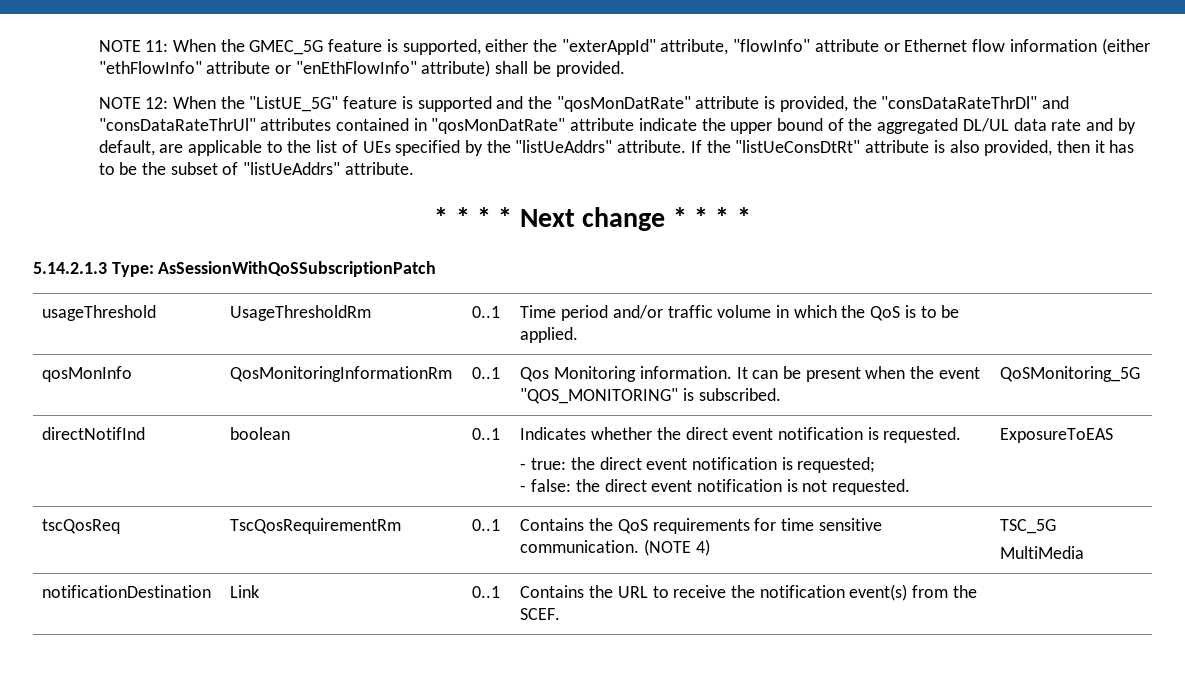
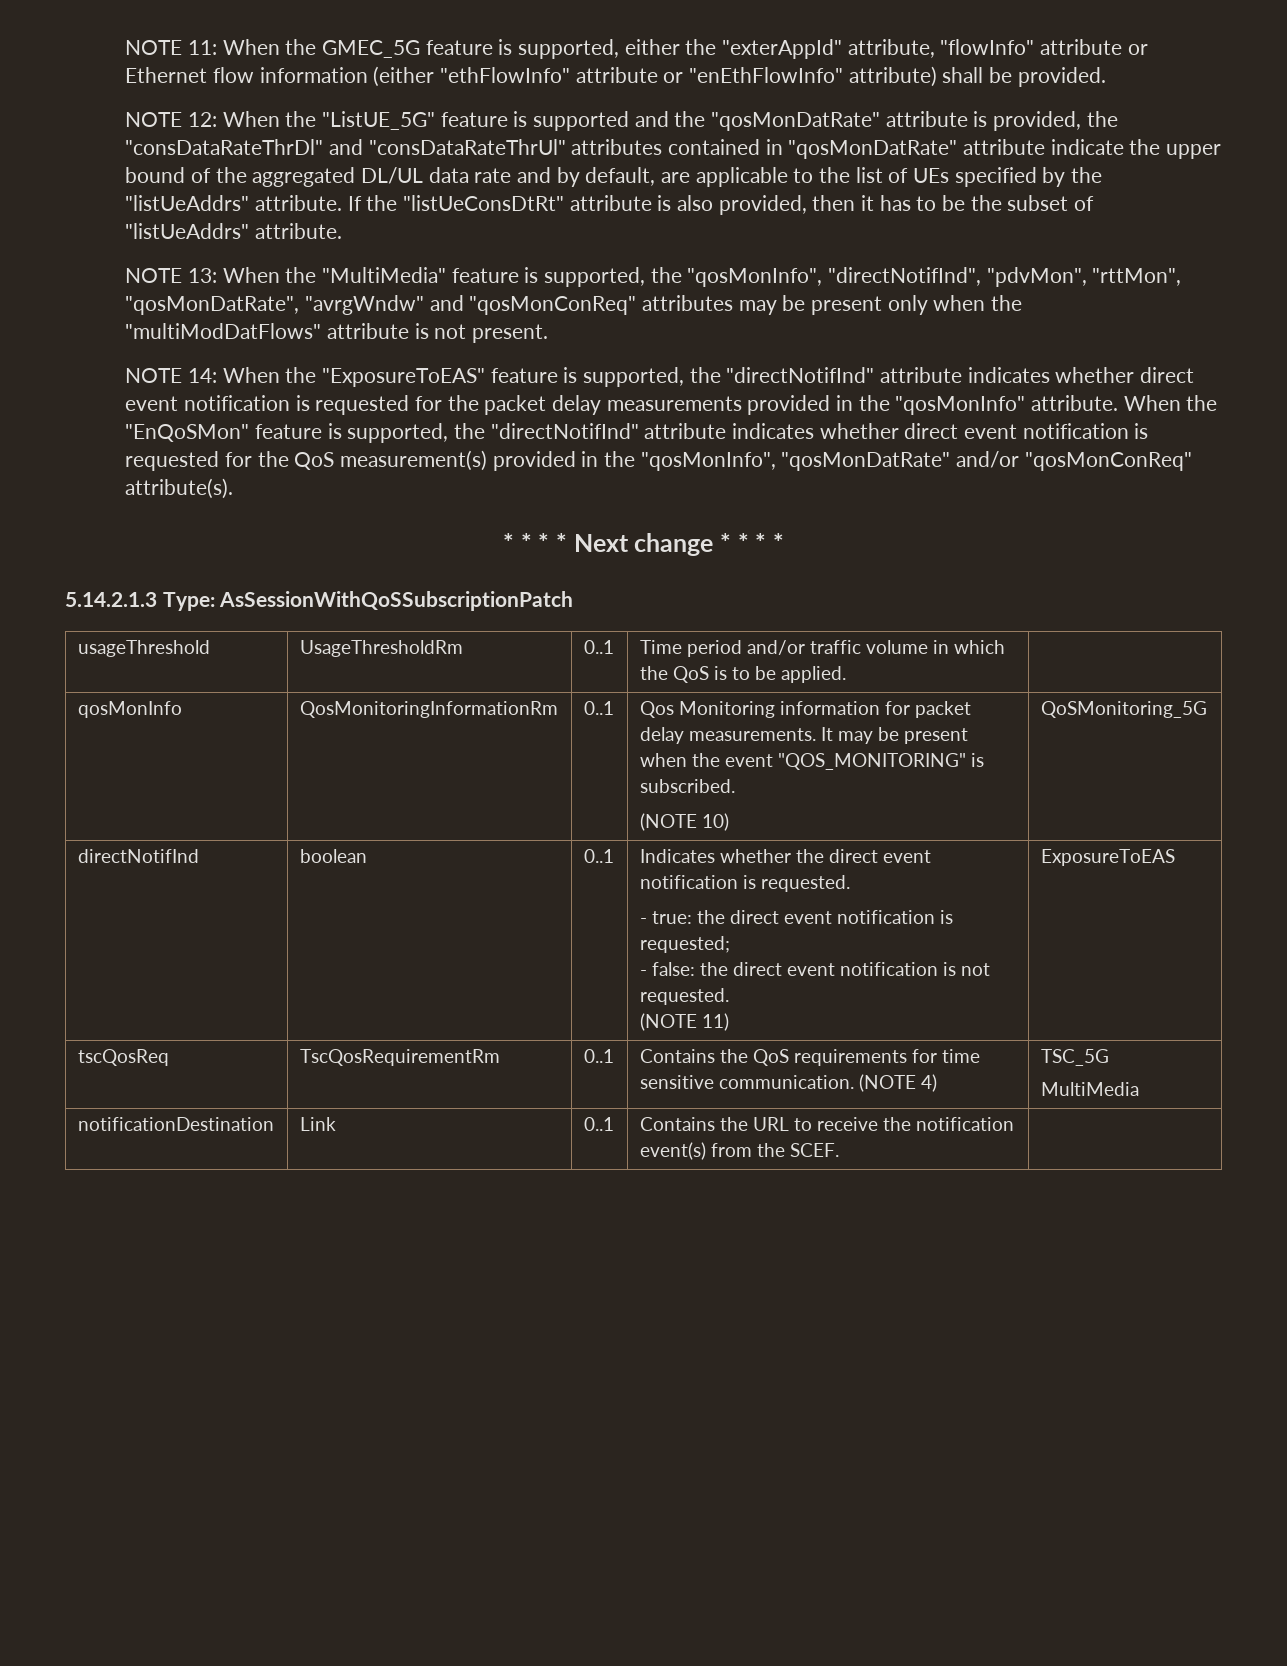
+ NOTE 13: When the "MultiMedia" feature is supported, the "qosMonInfo", "directNotifInd", "pdvMon", "rttMon", "qosMonDatRate", "avrgWndw" and "qosMonConReq" attributes may be present only when the "multiModDatFlows" attribute is not present.
+ NOTE 14: When the "ExposureToEAS" feature is supported, the "directNotifInd" attribute indicates whether direct event notification is requested for the packet delay measurements provided in the "qosMonInfo" attribute. When the "EnQoSMon" feature is supported, the "directNotifInd" attribute indicates whether direct event notification is requested for the QoS measurement(s) provided in the "qosMonInfo", "qosMonDatRate" and/or "qosMonConReq" attribute(s).
- qosMonInfo | QosMonitoringInformationRm | 0..1 | Qos Monitoring information. It can be present when the event "QOS_MONITORING" is subscribed. | QoSMonitoring_5G
+ qosMonInfo | QosMonitoringInformationRm | 0..1 | Qos Monitoring information for packet delay measurements. It may be present when the event "QOS_MONITORING" is subscribed.
+ (NOTE 10) | QoSMonitoring_5G
  directNotifInd | boolean | 0..1 | Indicates whether the direct event notification is requested.
  - true: the direct event notification is requested;
- - false: the direct event notification is not requested. | ExposureToEAS
+ - false: the direct event notification is not requested.
+ (NOTE 11) | ExposureToEAS

